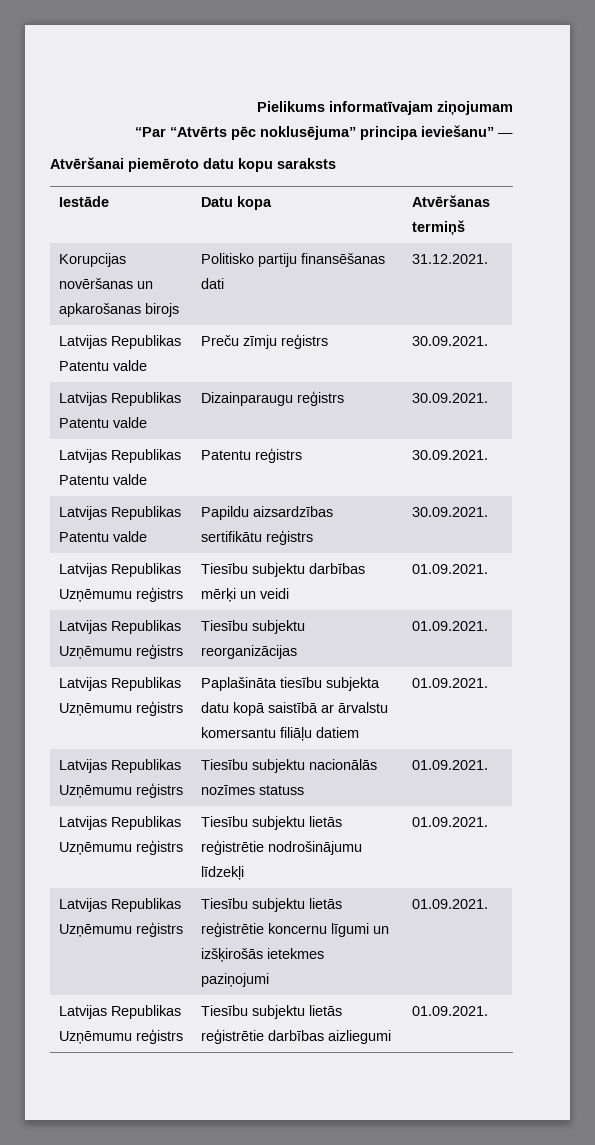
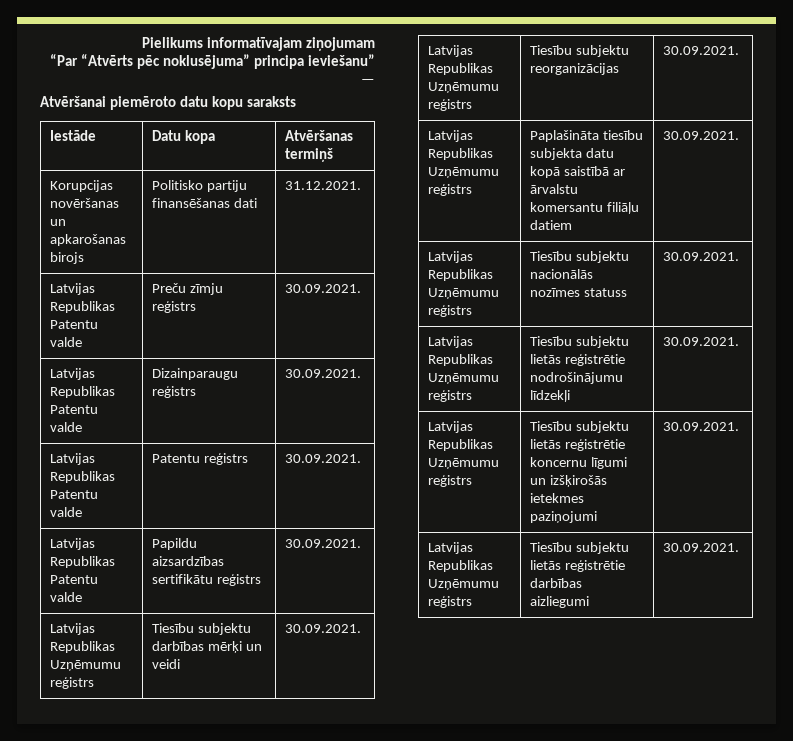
- Latvijas Republikas Uzņēmumu reģistrs | Tiesību subjektu darbības mērķi un veidi | 01.09.2021.
+ Latvijas Republikas Uzņēmumu reģistrs | Tiesību subjektu darbības mērķi un veidi | 30.09.2021.
- Latvijas Republikas Uzņēmumu reģistrs | Tiesību subjektu reorganizācijas | 01.09.2021.
+ Latvijas Republikas Uzņēmumu reģistrs | Tiesību subjektu reorganizācijas | 30.09.2021.
- Latvijas Republikas Uzņēmumu reģistrs | Paplašināta tiesību subjekta datu kopā saistībā ar ārvalstu komersantu filiāļu datiem | 01.09.2021.
+ Latvijas Republikas Uzņēmumu reģistrs | Paplašināta tiesību subjekta datu kopā saistībā ar ārvalstu komersantu filiāļu datiem | 30.09.2021.
- Latvijas Republikas Uzņēmumu reģistrs | Tiesību subjektu nacionālās nozīmes statuss | 01.09.2021.
+ Latvijas Republikas Uzņēmumu reģistrs | Tiesību subjektu nacionālās nozīmes statuss | 30.09.2021.
- Latvijas Republikas Uzņēmumu reģistrs | Tiesību subjektu lietās reģistrētie nodrošinājumu līdzekļi | 01.09.2021.
+ Latvijas Republikas Uzņēmumu reģistrs | Tiesību subjektu lietās reģistrētie nodrošinājumu līdzekļi | 30.09.2021.
- Latvijas Republikas Uzņēmumu reģistrs | Tiesību subjektu lietās reģistrētie koncernu līgumi un izšķirošās ietekmes paziņojumi | 01.09.2021.
+ Latvijas Republikas Uzņēmumu reģistrs | Tiesību subjektu lietās reģistrētie koncernu līgumi un izšķirošās ietekmes paziņojumi | 30.09.2021.
- Latvijas Republikas Uzņēmumu reģistrs | Tiesību subjektu lietās reģistrētie darbības aizliegumi | 01.09.2021.
+ Latvijas Republikas Uzņēmumu reģistrs | Tiesību subjektu lietās reģistrētie darbības aizliegumi | 30.09.2021.

